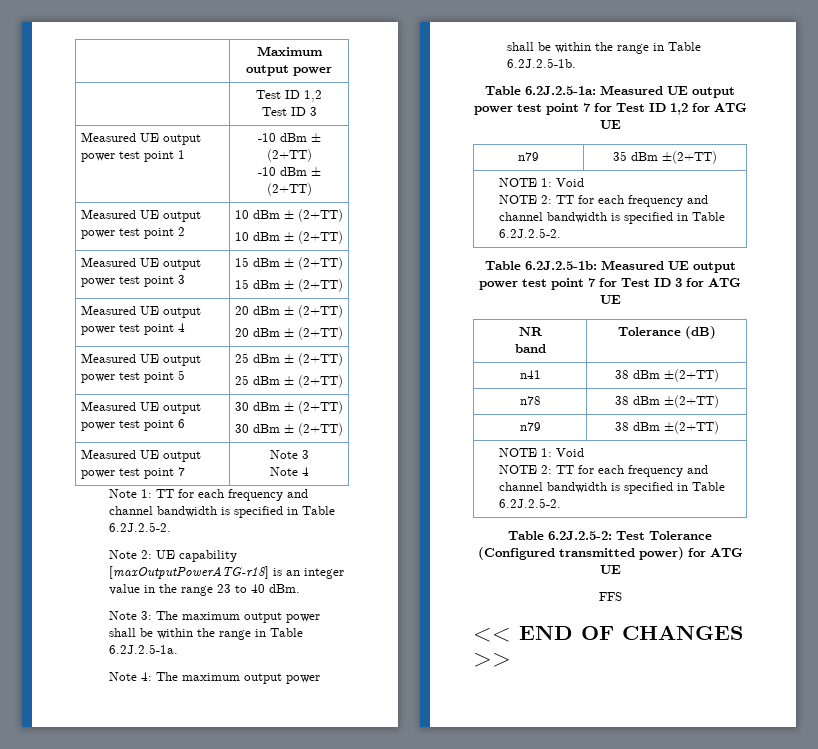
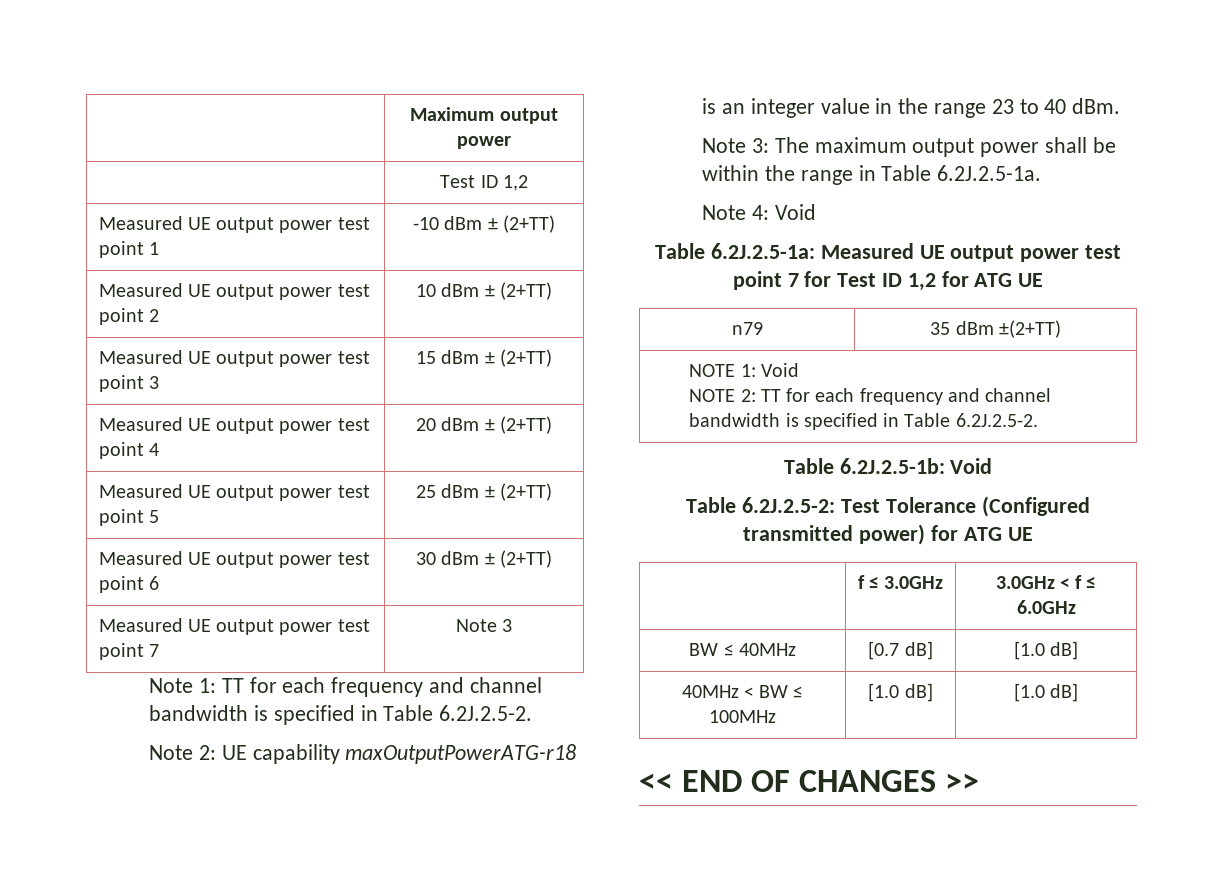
  | Test ID 1,2
- Test ID 3
  Measured UE output power test point 1 | -10 dBm ± (2+TT)
- -10 dBm ± (2+TT)
  Measured UE output power test point 2 | 10 dBm ± (2+TT)
- 10 dBm ± (2+TT)
  Measured UE output power test point 3 | 15 dBm ± (2+TT)
- 15 dBm ± (2+TT)
  Measured UE output power test point 4 | 20 dBm ± (2+TT)
- 20 dBm ± (2+TT)
  Measured UE output power test point 5 | 25 dBm ± (2+TT)
- 25 dBm ± (2+TT)
  Measured UE output power test point 6 | 30 dBm ± (2+TT)
- 30 dBm ± (2+TT)
  Measured UE output power test point 7 | Note 3
- Note 4
- Note 2: UE capability [maxOutputPowerATG-r18] is an integer value in the range 23 to 40 dBm.
+ Note 2: UE capability maxOutputPowerATG-r18 is an integer value in the range 23 to 40 dBm.
- Note 4: The maximum output power shall be within the range in Table 6.2J.2.5-1b.
+ Note 4: Void
- Table 6.2J.2.5-1b: Measured UE output power test point 7 for Test ID 3 for ATG UE
- NR
- band | Tolerance (dB)
- n41 | 38 dBm ±(2+TT)
- n78 | 38 dBm ±(2+TT)
- n79 | 38 dBm ±(2+TT)
- NOTE 1: Void
- NOTE 2: TT for each frequency and channel bandwidth is specified in Table 6.2J.2.5-2.
+ Table 6.2J.2.5-1b: Void
- FFS
+ | f ≤ 3.0GHz | 3.0GHz < f ≤ 6.0GHz
+ BW ≤ 40MHz | [0.7 dB] | [1.0 dB]
+ 40MHz < BW ≤ 100MHz | [1.0 dB] | [1.0 dB]

